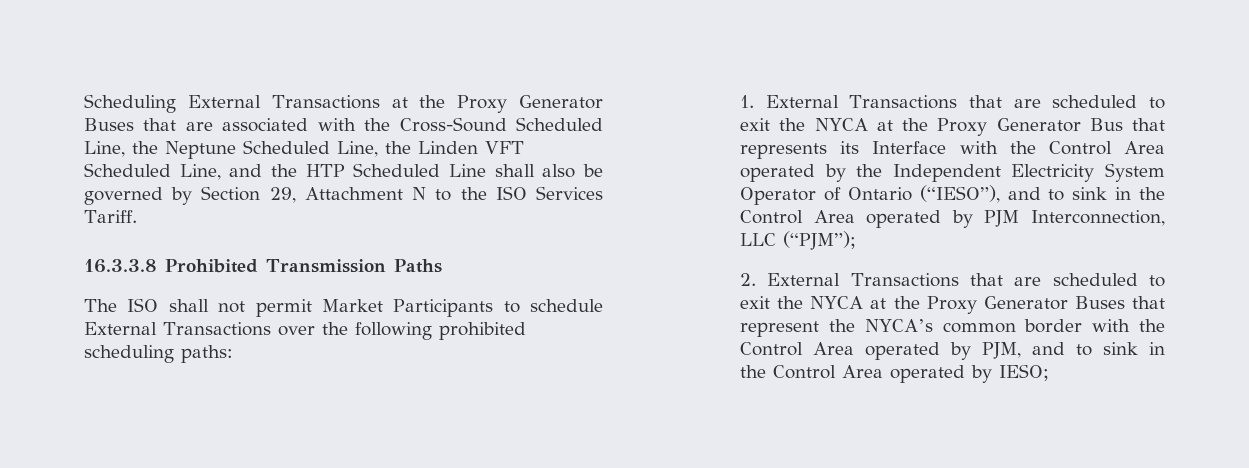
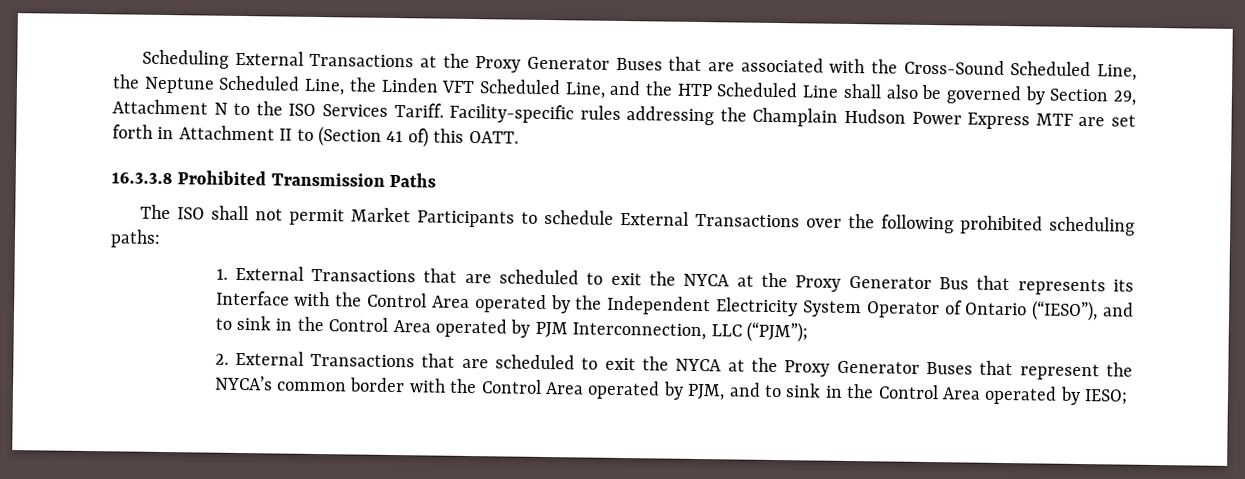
+ Facility-specific rules addressing the Champlain Hudson Power Express MTF are set forth in Attachment II to (Section 41 of) this OATT.

